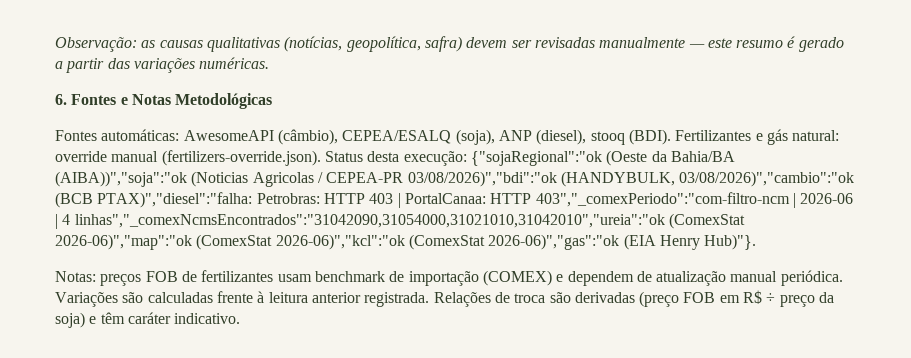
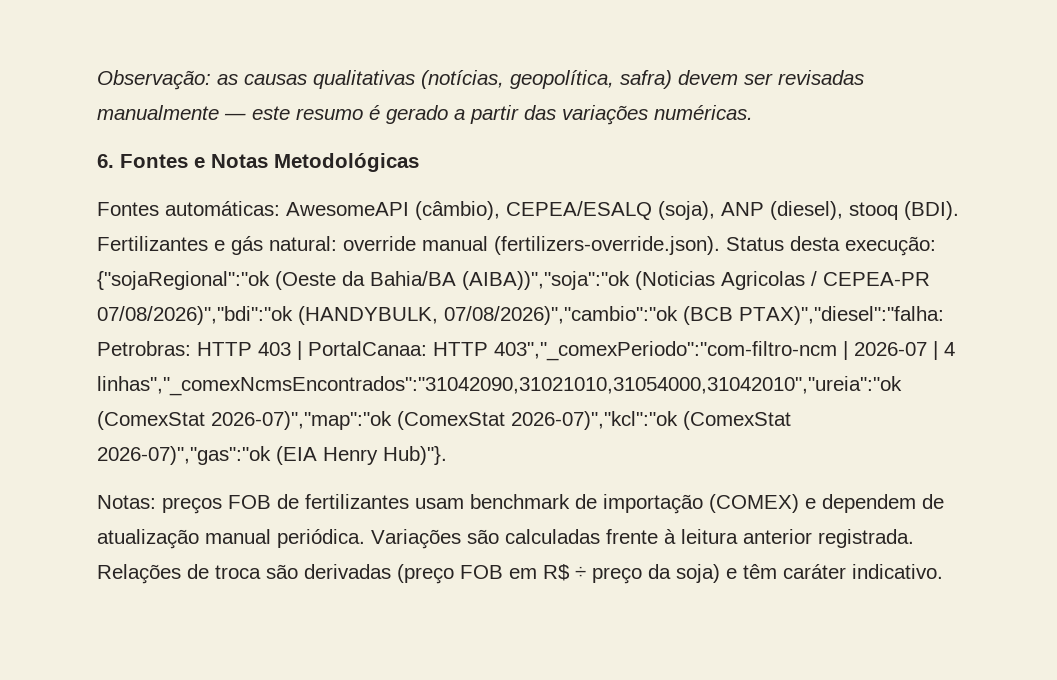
- Fertilizantes e gás natural: override manual (fertilizers-override.json). Status desta execução: {"sojaRegional":"ok (Oeste da Bahia/BA (AIBA))","soja":"ok (Noticias Agricolas / CEPEA-PR 03/08/2026)","bdi":"ok (HANDYBULK, 03/08/2026)","cambio":"ok (BCB PTAX)","diesel":"falha: Petrobras: HTTP 403 | PortalCanaa: HTTP 403","_comexPeriodo":"com-filtro-ncm | 2026-06 | 4 linhas","_comexNcmsEncontrados":"31042090,31054000,31021010,31042010","ureia":"ok (ComexStat 2026-06)","map":"ok (ComexStat 2026-06)","kcl":"ok (ComexStat 2026-06)","gas":"ok (EIA Henry Hub)"}.
+ Fertilizantes e gás natural: override manual (fertilizers-override.json). Status desta execução: {"sojaRegional":"ok (Oeste da Bahia/BA (AIBA))","soja":"ok (Noticias Agricolas / CEPEA-PR 07/08/2026)","bdi":"ok (HANDYBULK, 07/08/2026)","cambio":"ok (BCB PTAX)","diesel":"falha: Petrobras: HTTP 403 | PortalCanaa: HTTP 403","_comexPeriodo":"com-filtro-ncm | 2026-07 | 4 linhas","_comexNcmsEncontrados":"31042090,31021010,31054000,31042010","ureia":"ok (ComexStat 2026-07)","map":"ok (ComexStat 2026-07)","kcl":"ok (ComexStat 2026-07)","gas":"ok (EIA Henry Hub)"}.

